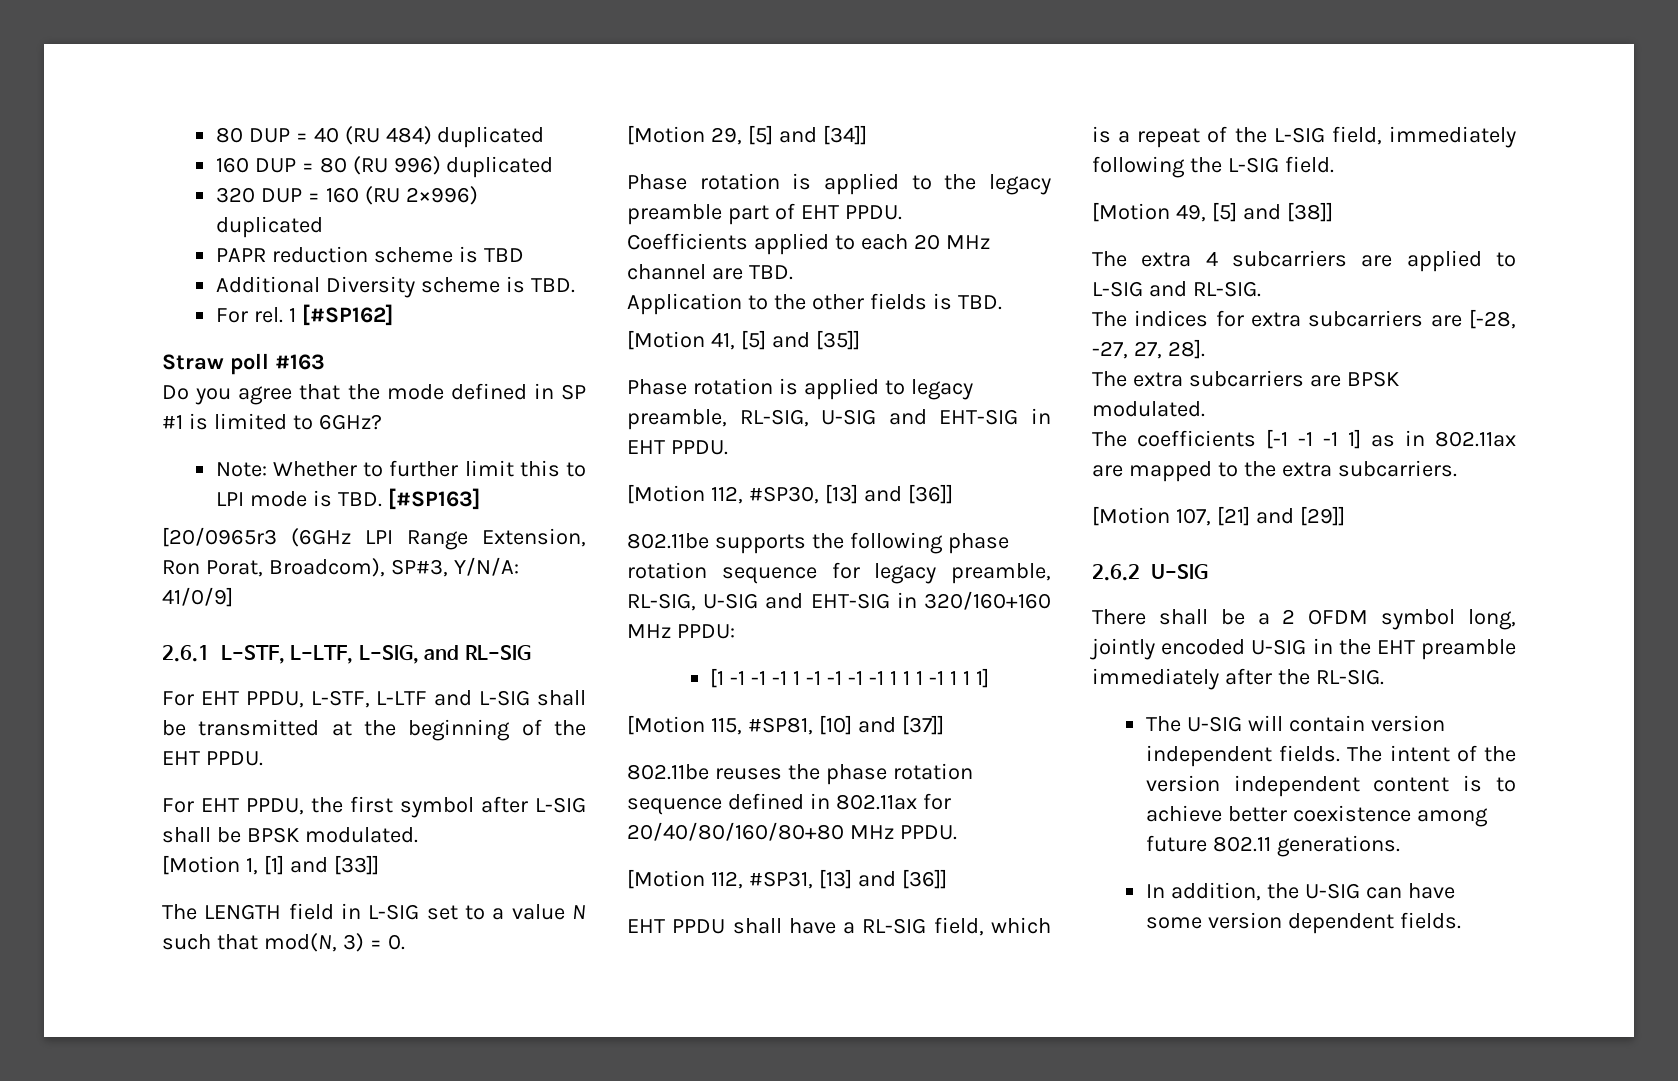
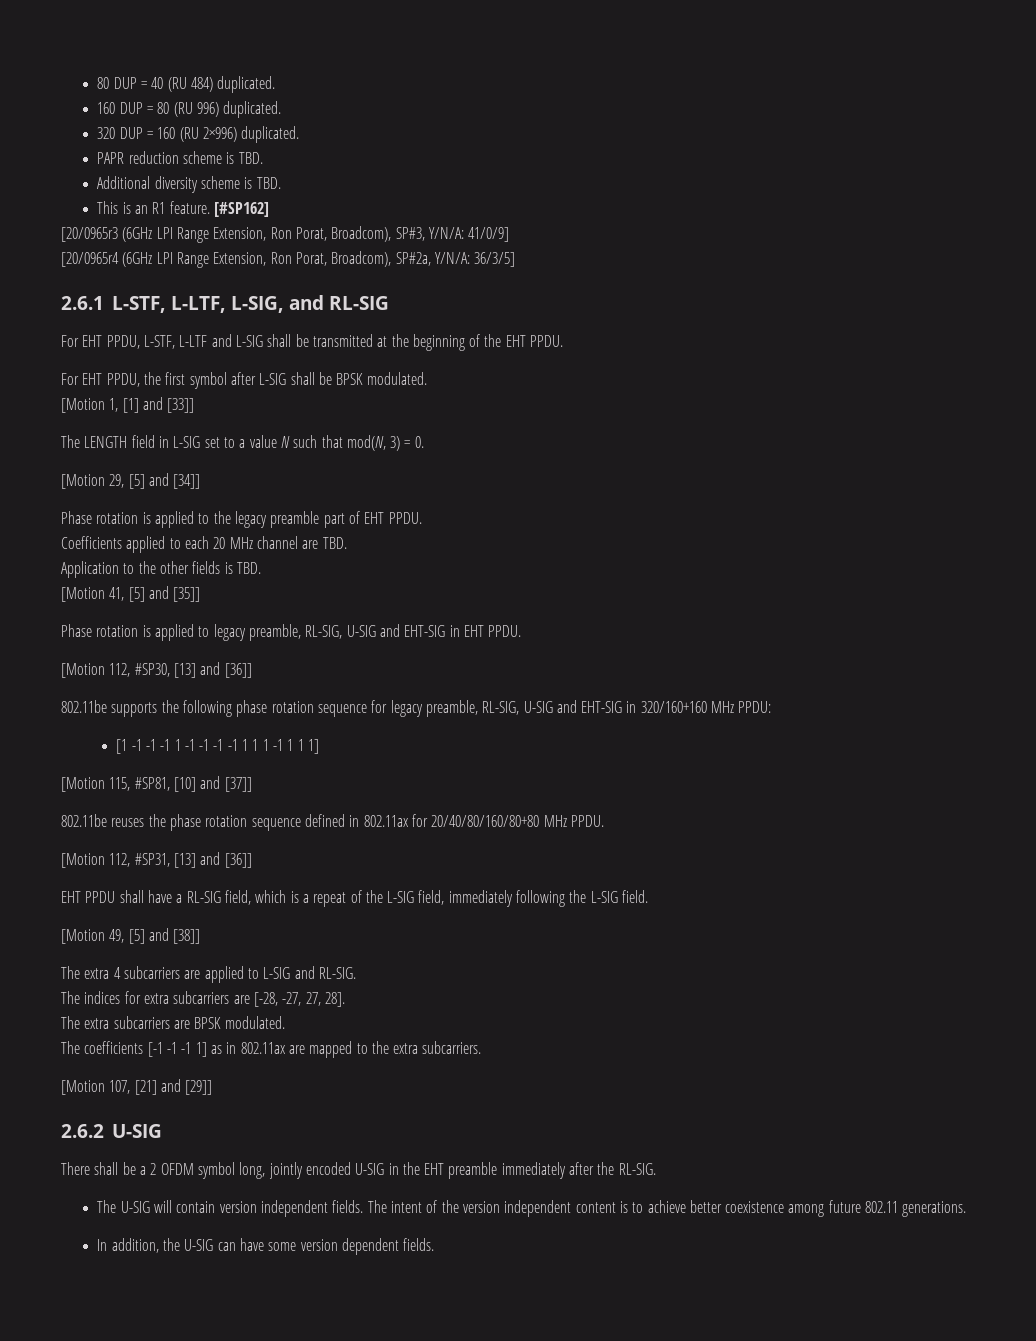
- 80 DUP = 40 (RU 484) duplicated
+ 80 DUP = 40 (RU 484) duplicated.
- 160 DUP = 80 (RU 996) duplicated
+ 160 DUP = 80 (RU 996) duplicated.
- 320 DUP = 160 (RU 2×996) duplicated
+ 320 DUP = 160 (RU 2×996) duplicated.
- PAPR reduction scheme is TBD
+ PAPR reduction scheme is TBD.
- Additional Diversity scheme is TBD.
- For rel. 1 [#SP162]
- Straw poll #163
- Do you agree that the mode defined in SP #1 is limited to 6GHz?
- Note: Whether to further limit this to LPI mode is TBD. [#SP163]
+ Additional diversity scheme is TBD.
+ This is an R1 feature. [#SP162]
+ [20/0965r4 (6GHz LPI Range Extension, Ron Porat, Broadcom), SP#2a, Y/N/A: 36/3/5]

